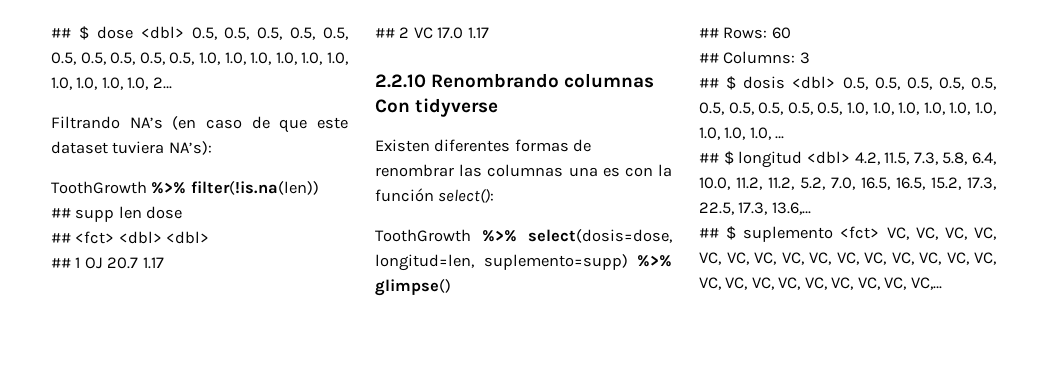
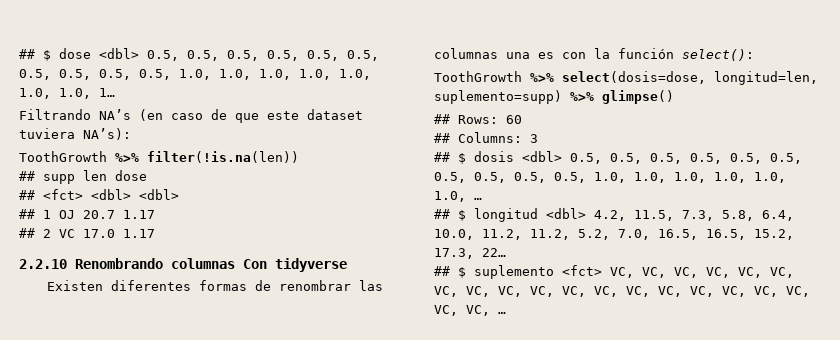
- ## $ dose <dbl> 0.5, 0.5, 0.5, 0.5, 0.5, 0.5, 0.5, 0.5, 0.5, 0.5, 1.0, 1.0, 1.0, 1.0, 1.0, 1.0, 1.0, 1.0, 1.0, 1.0, 2…
+ ## $ dose <dbl> 0.5, 0.5, 0.5, 0.5, 0.5, 0.5, 0.5, 0.5, 0.5, 0.5, 1.0, 1.0, 1.0, 1.0, 1.0, 1.0, 1.0, 1…
- ## $ dosis <dbl> 0.5, 0.5, 0.5, 0.5, 0.5, 0.5, 0.5, 0.5, 0.5, 0.5, 1.0, 1.0, 1.0, 1.0, 1.0, 1.0, 1.0, 1.0, 1.0, …
+ ## $ dosis <dbl> 0.5, 0.5, 0.5, 0.5, 0.5, 0.5, 0.5, 0.5, 0.5, 0.5, 1.0, 1.0, 1.0, 1.0, 1.0, 1.0, …
- ## $ longitud <dbl> 4.2, 11.5, 7.3, 5.8, 6.4, 10.0, 11.2, 11.2, 5.2, 7.0, 16.5, 16.5, 15.2, 17.3, 22.5, 17.3, 13.6,…
+ ## $ longitud <dbl> 4.2, 11.5, 7.3, 5.8, 6.4, 10.0, 11.2, 11.2, 5.2, 7.0, 16.5, 16.5, 15.2, 17.3, 22…
- ## $ suplemento <fct> VC, VC, VC, VC, VC, VC, VC, VC, VC, VC, VC, VC, VC, VC, VC, VC, VC, VC, VC, VC, VC, VC, VC, VC,…
+ ## $ suplemento <fct> VC, VC, VC, VC, VC, VC, VC, VC, VC, VC, VC, VC, VC, VC, VC, VC, VC, VC, VC, VC, …

